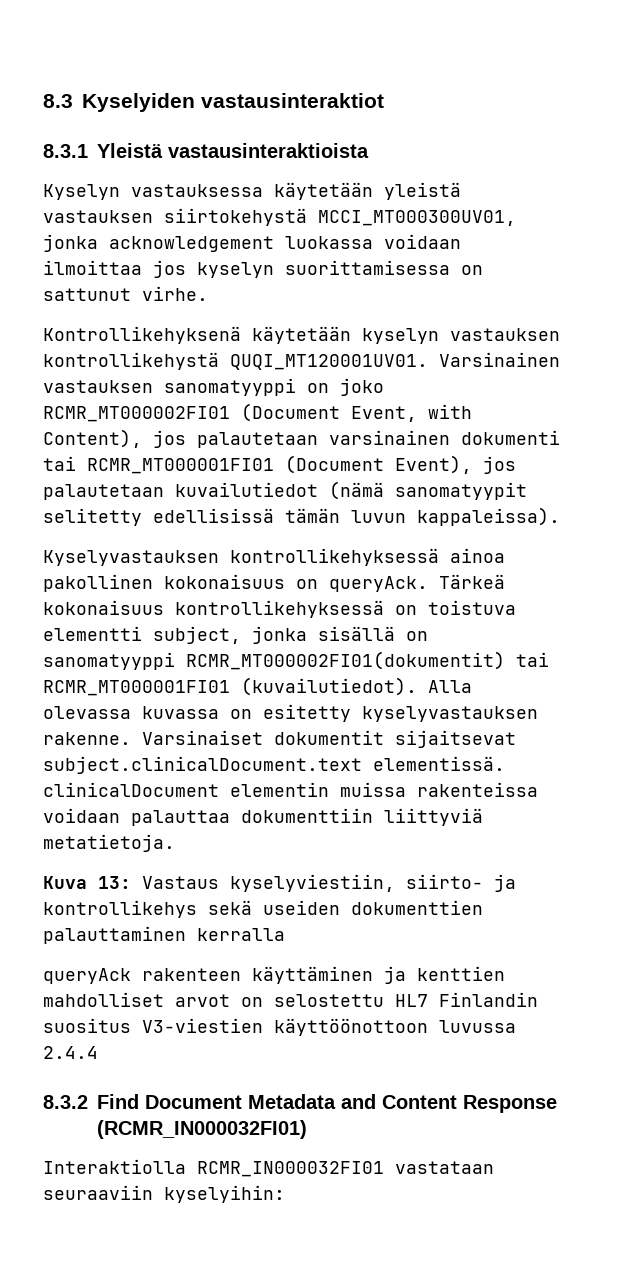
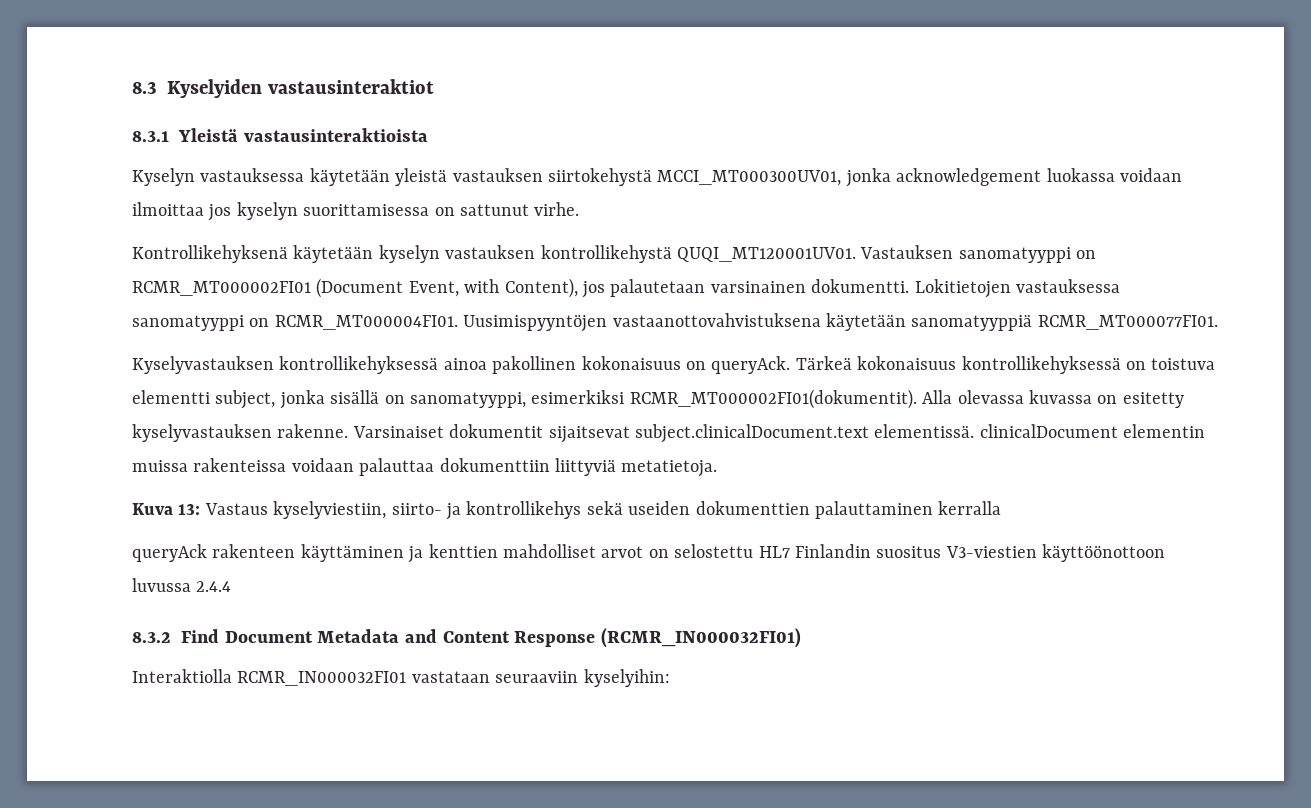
- Varsinainen vastauksen sanomatyyppi on joko RCMR_MT000002FI01 (Document Event, with Content), jos palautetaan varsinainen dokumenti tai RCMR_MT000001FI01 (Document Event), jos palautetaan kuvailutiedot (nämä sanomatyypit selitetty edellisissä tämän luvun kappaleissa).
+ Vastauksen sanomatyyppi on RCMR_MT000002FI01 (Document Event, with Content), jos palautetaan varsinainen dokumentti. Lokitietojen vastauksessa sanomatyyppi on RCMR_MT000004FI01. Uusimispyyntöjen vastaanottovahvistuksena käytetään sanomatyyppiä RCMR_MT000077FI01.
- Tärkeä kokonaisuus kontrollikehyksessä on toistuva elementti subject, jonka sisällä on sanomatyyppi RCMR_MT000002FI01(dokumentit) tai RCMR_MT000001FI01 (kuvailutiedot).
+ Tärkeä kokonaisuus kontrollikehyksessä on toistuva elementti subject, jonka sisällä on sanomatyyppi, esimerkiksi RCMR_MT000002FI01(dokumentit).

